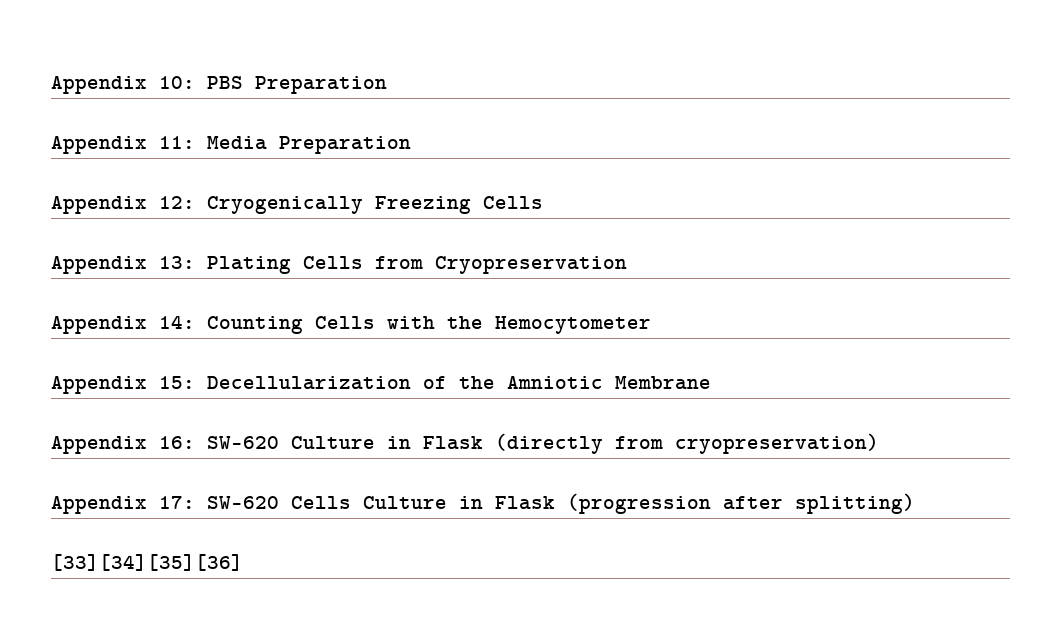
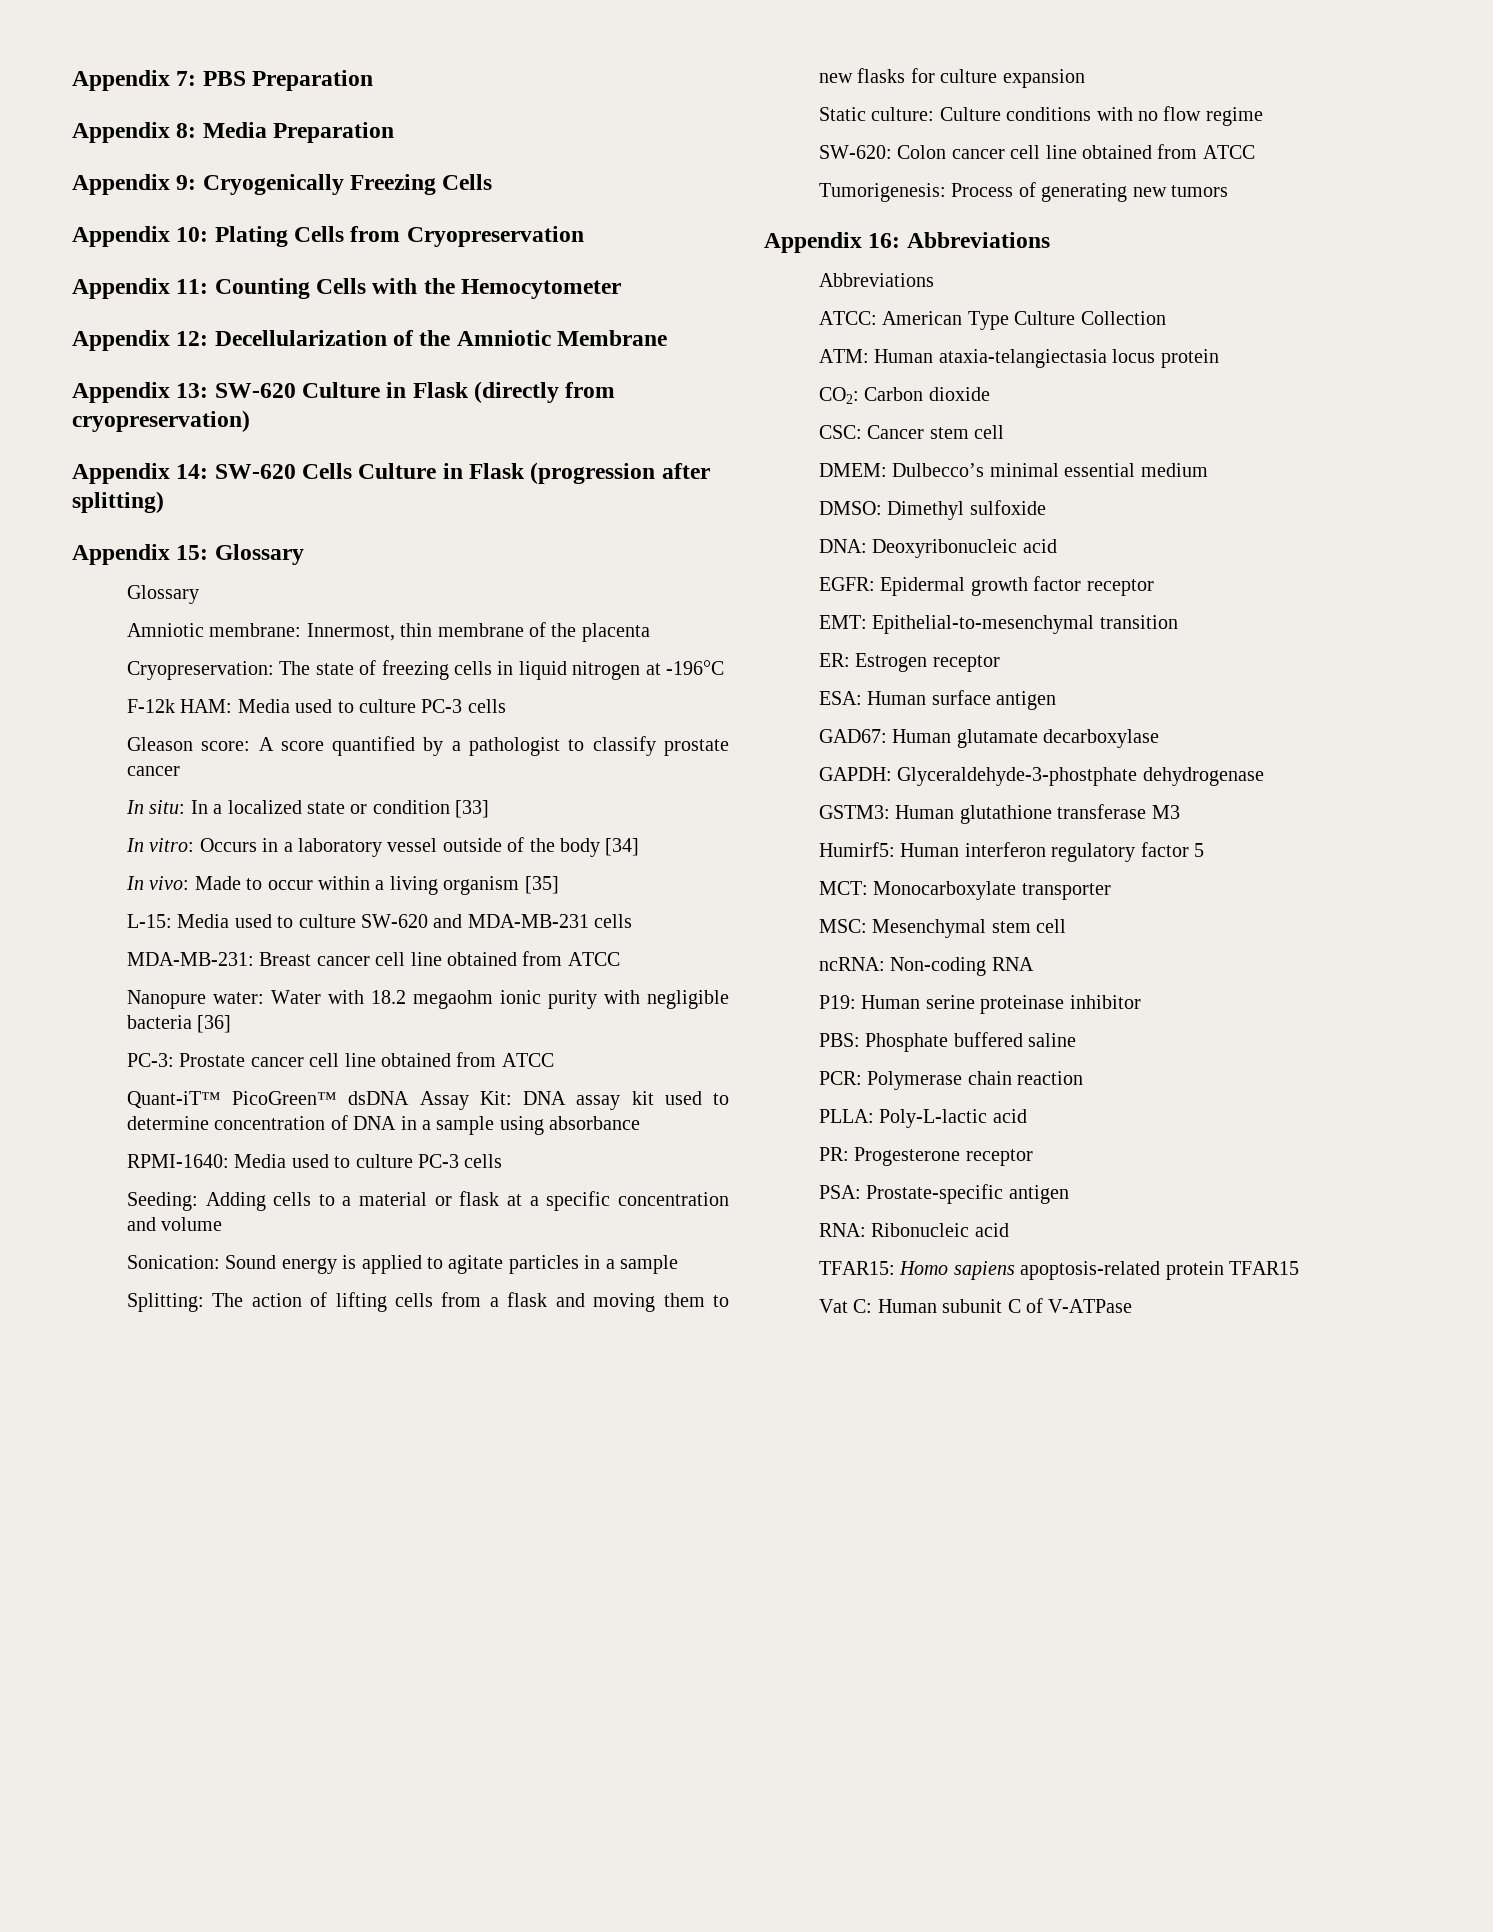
- Appendix 10: PBS Preparation
+ Appendix 7: PBS Preparation
- Appendix 11: Media Preparation
+ Appendix 8: Media Preparation
- Appendix 12: Cryogenically Freezing Cells
+ Appendix 9: Cryogenically Freezing Cells
- Appendix 13: Plating Cells from Cryopreservation
+ Appendix 10: Plating Cells from Cryopreservation
- Appendix 14: Counting Cells with the Hemocytometer
+ Appendix 11: Counting Cells with the Hemocytometer
- Appendix 15: Decellularization of the Amniotic Membrane
+ Appendix 12: Decellularization of the Amniotic Membrane
- Appendix 16: SW-620 Culture in Flask (directly from cryopreservation)
+ Appendix 13: SW-620 Culture in Flask (directly from cryopreservation)
- Appendix 17: SW-620 Cells Culture in Flask (progression after splitting)
+ Appendix 14: SW-620 Cells Culture in Flask (progression after splitting)
- [33][34][35][36]
+ Appendix 15: Glossary
+ Glossary
+ Amniotic membrane: Innermost, thin membrane of the placenta
+ Cryopreservation: The state of freezing cells in liquid nitrogen at -196°C
+ F-12k HAM: Media used to culture PC-3 cells
+ Gleason score: A score quantified by a pathologist to classify prostate cancer
+ In situ: In a localized state or condition [33]
+ In vitro: Occurs in a laboratory vessel outside of the body [34]
+ In vivo: Made to occur within a living organism [35]
+ L-15: Media used to culture SW-620 and MDA-MB-231 cells
+ MDA-MB-231: Breast cancer cell line obtained from ATCC
+ Nanopure water: Water with 18.2 megaohm ionic purity with negligible bacteria [36]
+ PC-3: Prostate cancer cell line obtained from ATCC
+ Quant-iT™ PicoGreen™ dsDNA Assay Kit: DNA assay kit used to determine concentration of DNA in a sample using absorbance
+ RPMI-1640: Media used to culture PC-3 cells
+ Seeding: Adding cells to a material or flask at a specific concentration and volume
+ Sonication: Sound energy is applied to agitate particles in a sample
+ Splitting: The action of lifting cells from a flask and moving them to new flasks for culture expansion
+ Static culture: Culture conditions with no flow regime
+ SW-620: Colon cancer cell line obtained from ATCC
+ Tumorigenesis: Process of generating new tumors
+ Appendix 16: Abbreviations
+ Abbreviations
+ ATCC: American Type Culture Collection
+ ATM: Human ataxia-telangiectasia locus protein
+ CO2: Carbon dioxide
+ CSC: Cancer stem cell
+ DMEM: Dulbecco’s minimal essential medium
+ DMSO: Dimethyl sulfoxide
+ DNA: Deoxyribonucleic acid
+ EGFR: Epidermal growth factor receptor
+ EMT: Epithelial-to-mesenchymal transition
+ ER: Estrogen receptor
+ ESA: Human surface antigen
+ GAD67: Human glutamate decarboxylase
+ GAPDH: Glyceraldehyde-3-phostphate dehydrogenase
+ GSTM3: Human glutathione transferase M3
+ Humirf5: Human interferon regulatory factor 5
+ MCT: Monocarboxylate transporter
+ MSC: Mesenchymal stem cell
+ ncRNA: Non-coding RNA
+ P19: Human serine proteinase inhibitor
+ PBS: Phosphate buffered saline
+ PCR: Polymerase chain reaction
+ PLLA: Poly-L-lactic acid
+ PR: Progesterone receptor
+ PSA: Prostate-specific antigen
+ RNA: Ribonucleic acid
+ TFAR15: Homo sapiens apoptosis-related protein TFAR15
+ Vat C: Human subunit C of V-ATPase

